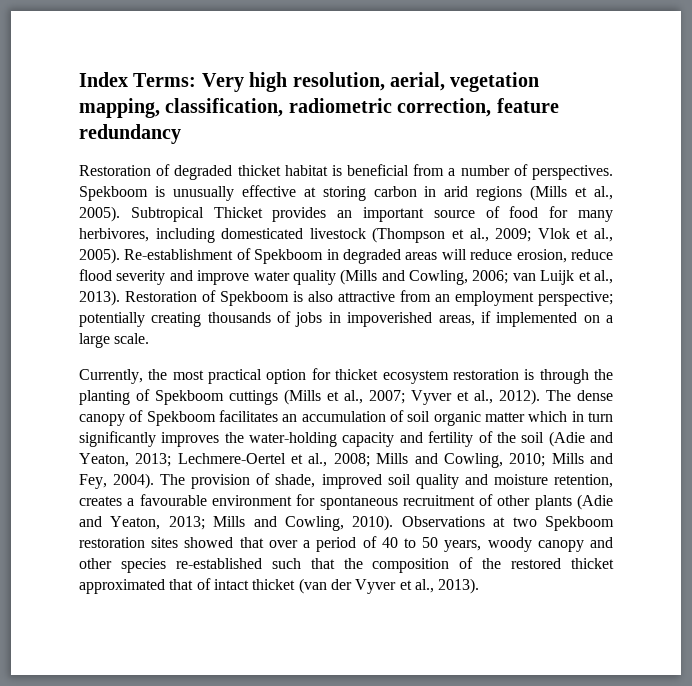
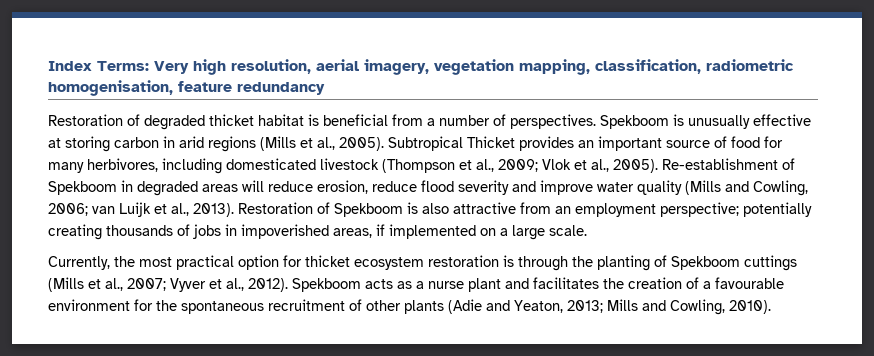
- Index Terms: Very high resolution, aerial, vegetation mapping, classification, radiometric correction, feature redundancy
+ Index Terms: Very high resolution, aerial imagery, vegetation mapping, classification, radiometric homogenisation, feature redundancy
- The dense canopy of Spekboom facilitates an accumulation of soil organic matter which in turn significantly improves the water-holding capacity and fertility of the soil (Adie and Yeaton, 2013; Lechmere-Oertel et al., 2008; Mills and Cowling, 2010; Mills and Fey, 2004). The provision of shade, improved soil quality and moisture retention, creates a favourable environment for spontaneous recruitment of other plants (Adie and Yeaton, 2013; Mills and Cowling, 2010). Observations at two Spekboom restoration sites showed that over a period of 40 to 50 years, woody canopy and other species re-established such that the composition of the restored thicket approximated that of intact thicket (van der Vyver et al., 2013).
+ Spekboom acts as a nurse plant and facilitates the creation of a favourable environment for the spontaneous recruitment of other plants (Adie and Yeaton, 2013; Mills and Cowling, 2010).

